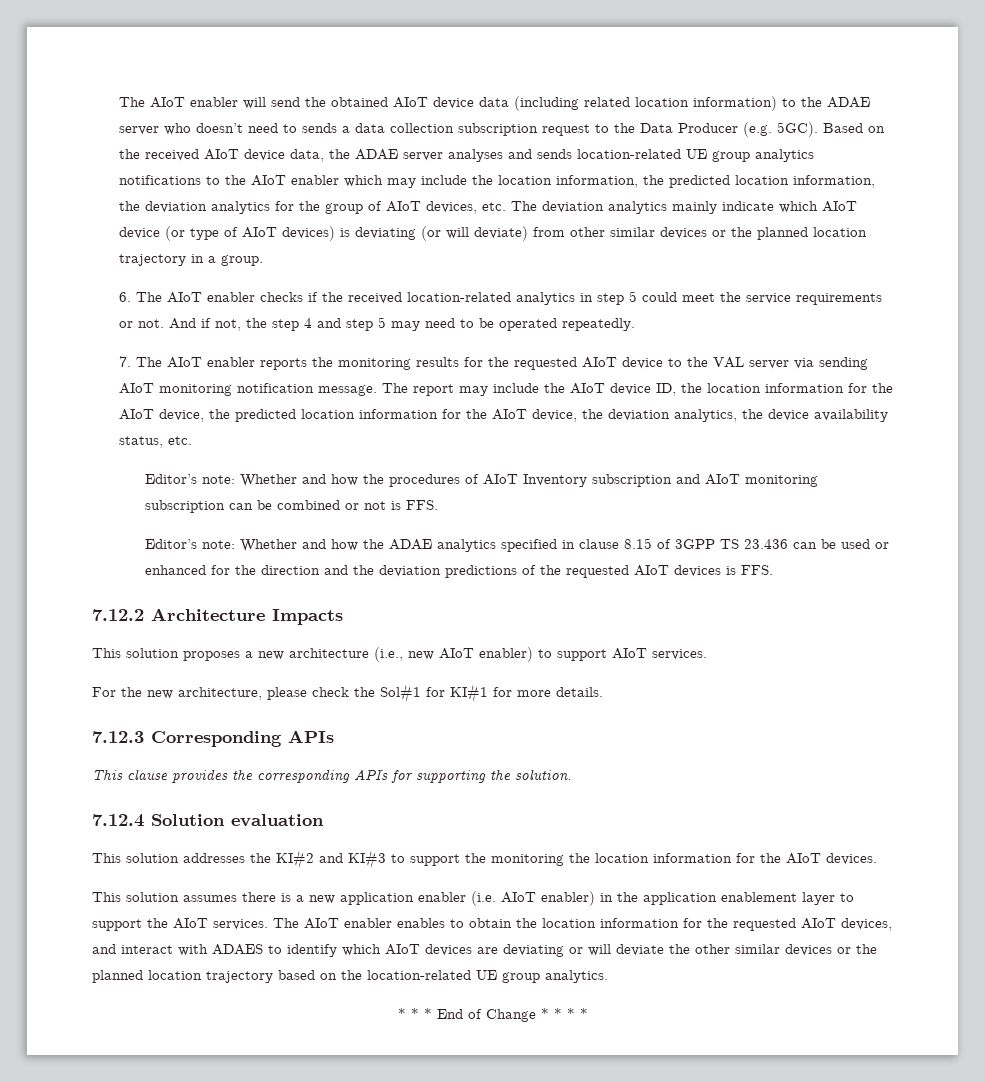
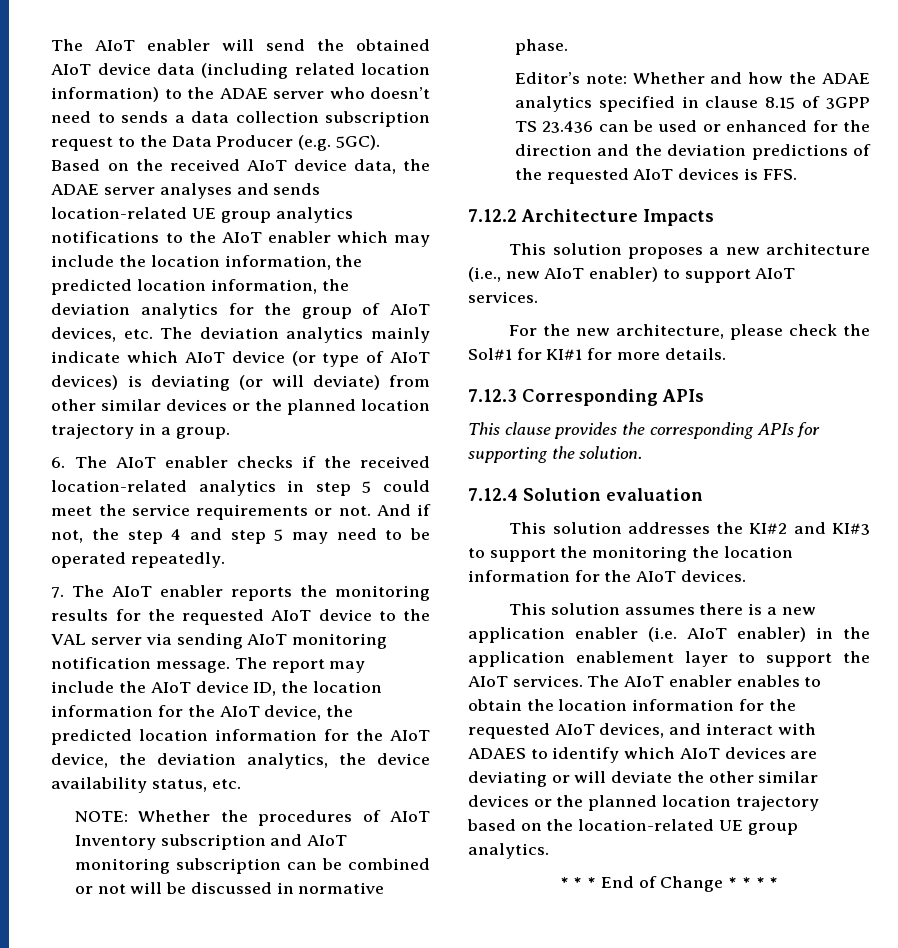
- Editor’s note: Whether and how the procedures of AIoT Inventory subscription and AIoT monitoring subscription can be combined or not is FFS.
+ NOTE: Whether the procedures of AIoT Inventory subscription and AIoT monitoring subscription can be combined or not will be discussed in normative phase.

